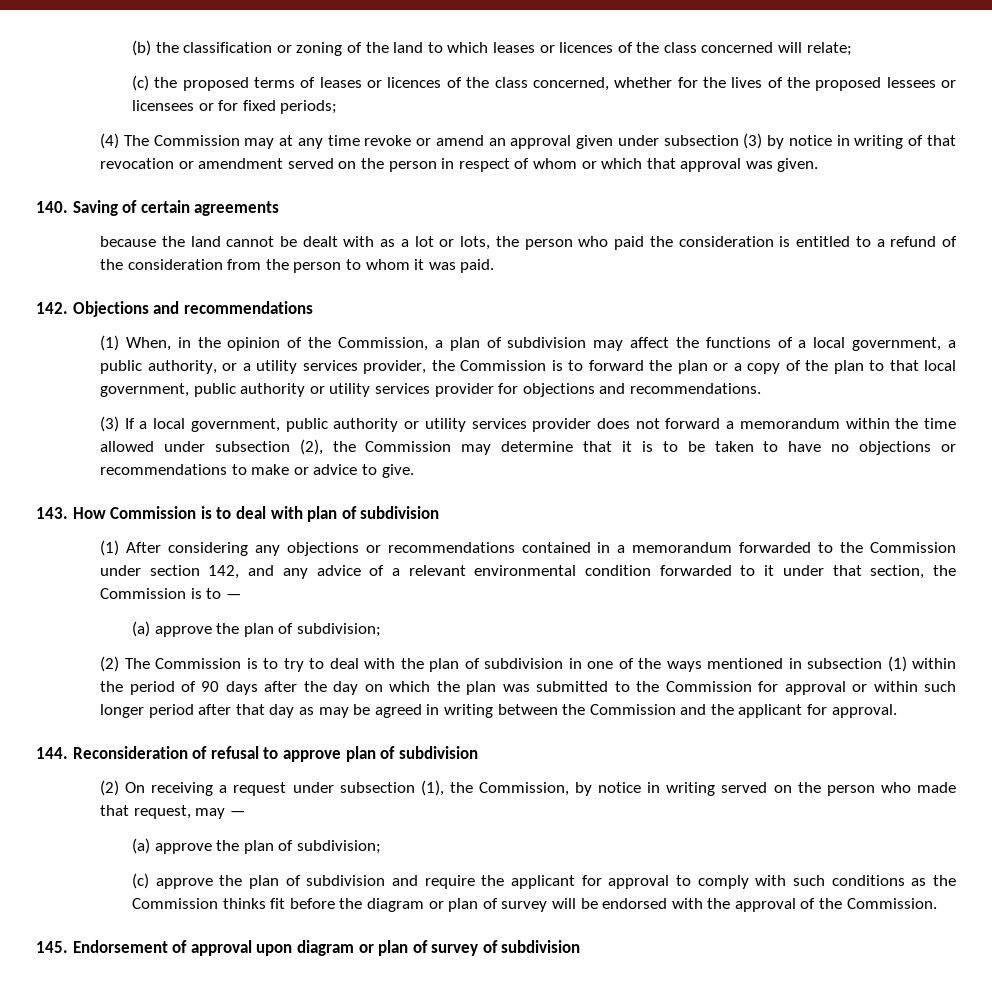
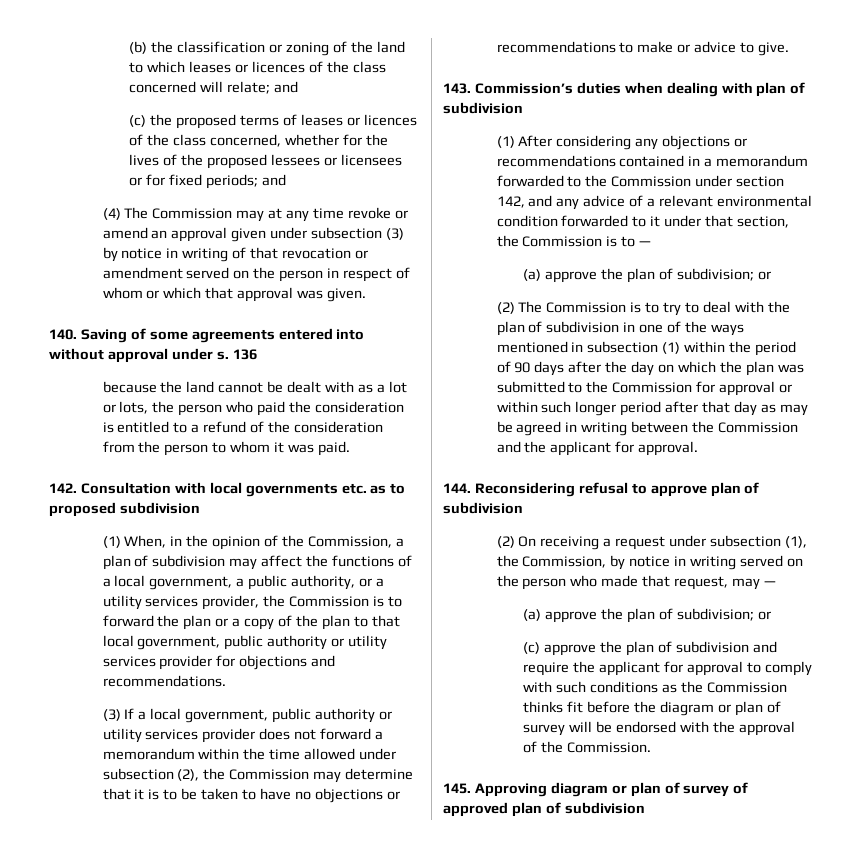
- (b) the classification or zoning of the land to which leases or licences of the class concerned will relate;
+ (b) the classification or zoning of the land to which leases or licences of the class concerned will relate; and
- (c) the proposed terms of leases or licences of the class concerned, whether for the lives of the proposed lessees or licensees or for fixed periods;
+ (c) the proposed terms of leases or licences of the class concerned, whether for the lives of the proposed lessees or licensees or for fixed periods; and
- 140. Saving of certain agreements
+ 140. Saving of some agreements entered into without approval under s. 136
- 142. Objections and recommendations
+ 142. Consultation with local governments etc. as to proposed subdivision
- 143. How Commission is to deal with plan of subdivision
+ 143. Commission’s duties when dealing with plan of subdivision
  (1) After considering any objections or recommendations contained in a memorandum forwarded to the Commission under section 142, and any advice of a relevant environmental condition forwarded to it under that section, the Commission is to —
- (a) approve the plan of subdivision;
+ (a) approve the plan of subdivision; or
- 144. Reconsideration of refusal to approve plan of subdivision
+ 144. Reconsidering refusal to approve plan of subdivision
  (2) On receiving a request under subsection (1), the Commission, by notice in writing served on the person who made that request, may —
- (a) approve the plan of subdivision;
+ (a) approve the plan of subdivision; or
- 145. Endorsement of approval upon diagram or plan of survey of subdivision
+ 145. Approving diagram or plan of survey of approved plan of subdivision

